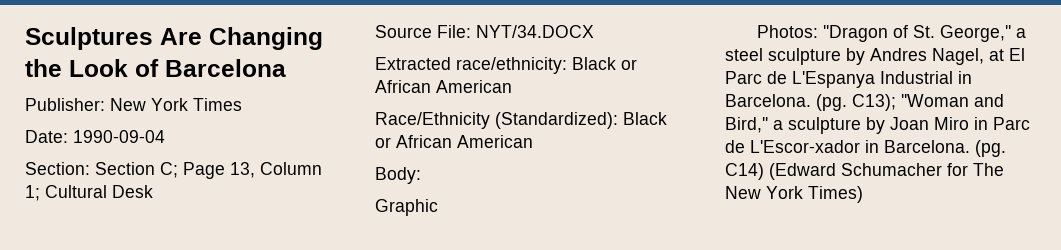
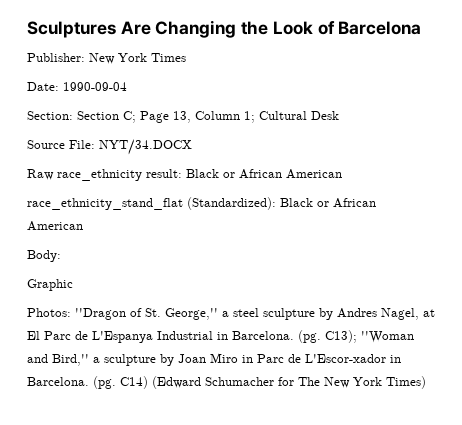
- Extracted race/ethnicity: Black or African American
- Race/Ethnicity (Standardized): Black or African American
+ Raw race_ethnicity result: Black or African American
+ race_ethnicity_stand_flat (Standardized): Black or African American

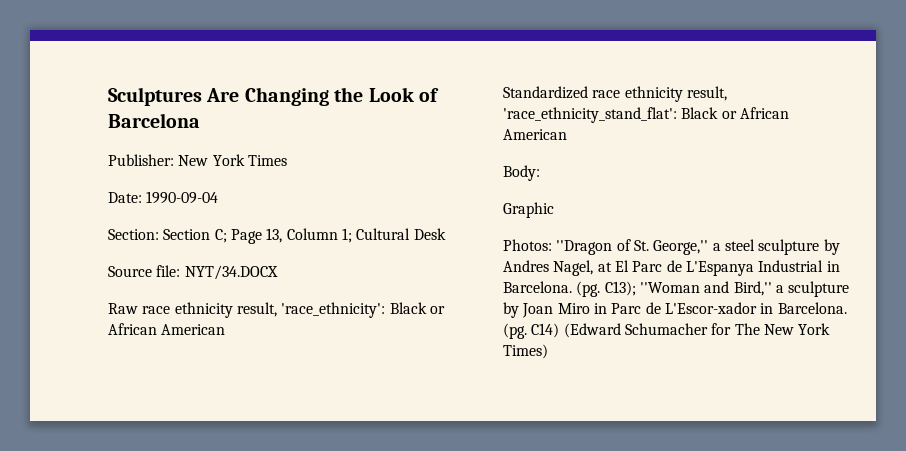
- Source File: NYT/34.DOCX
+ Source file: NYT/34.DOCX
- Raw race_ethnicity result: Black or African American
- race_ethnicity_stand_flat (Standardized): Black or African American
+ Raw race ethnicity result, 'race_ethnicity': Black or African American
+ Standardized race ethnicity result, 'race_ethnicity_stand_flat': Black or African American

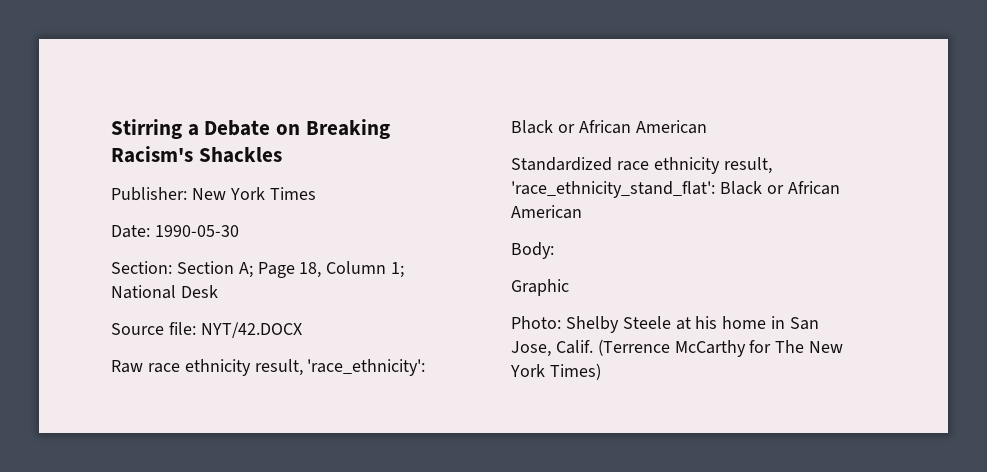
- Sculptures Are Changing the Look of Barcelona
+ Stirring a Debate on Breaking Racism's Shackles
- Date: 1990-09-04
+ Date: 1990-05-30
- Section: Section C; Page 13, Column 1; Cultural Desk
+ Section: Section A; Page 18, Column 1; National Desk
- Source file: NYT/34.DOCX
+ Source file: NYT/42.DOCX
- Photos: ''Dragon of St. George,'' a steel sculpture by Andres Nagel, at El Parc de L'Espanya Industrial in Barcelona. (pg. C13); ''Woman and Bird,'' a sculpture by Joan Miro in Parc de L'Escor-xador in Barcelona. (pg. C14) (Edward Schumacher for The New York Times)
+ Photo: Shelby Steele at his home in San Jose, Calif. (Terrence McCarthy for The New York Times)

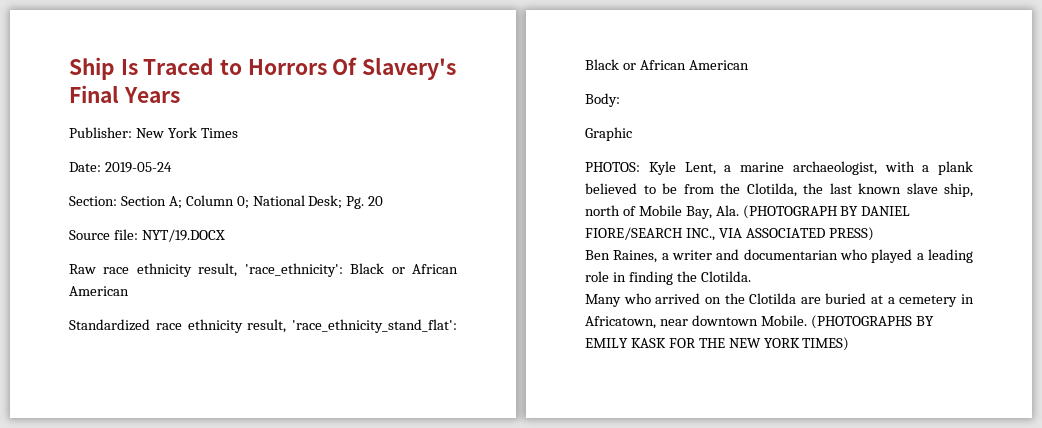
- Stirring a Debate on Breaking Racism's Shackles
+ Ship Is Traced to Horrors Of Slavery's Final Years
- Date: 1990-05-30
+ Date: 2019-05-24
- Section: Section A; Page 18, Column 1; National Desk
+ Section: Section A; Column 0; National Desk; Pg. 20
- Source file: NYT/42.DOCX
+ Source file: NYT/19.DOCX
- Photo: Shelby Steele at his home in San Jose, Calif. (Terrence McCarthy for The New York Times)
+ PHOTOS: Kyle Lent, a marine archaeologist, with a plank believed to be from the Clotilda, the last known slave ship, north of Mobile Bay, Ala. (PHOTOGRAPH BY DANIEL FIORE/SEARCH INC., VIA ASSOCIATED PRESS)
+ Ben Raines, a writer and documentarian who played a leading role in finding the Clotilda.
+ Many who arrived on the Clotilda are buried at a cemetery in Africatown, near downtown Mobile. (PHOTOGRAPHS BY EMILY KASK FOR THE NEW YORK TIMES)

